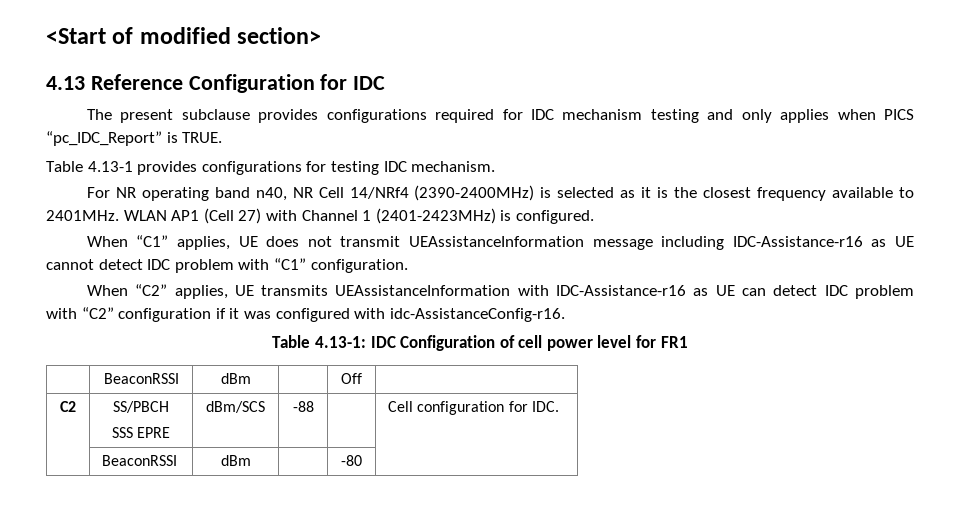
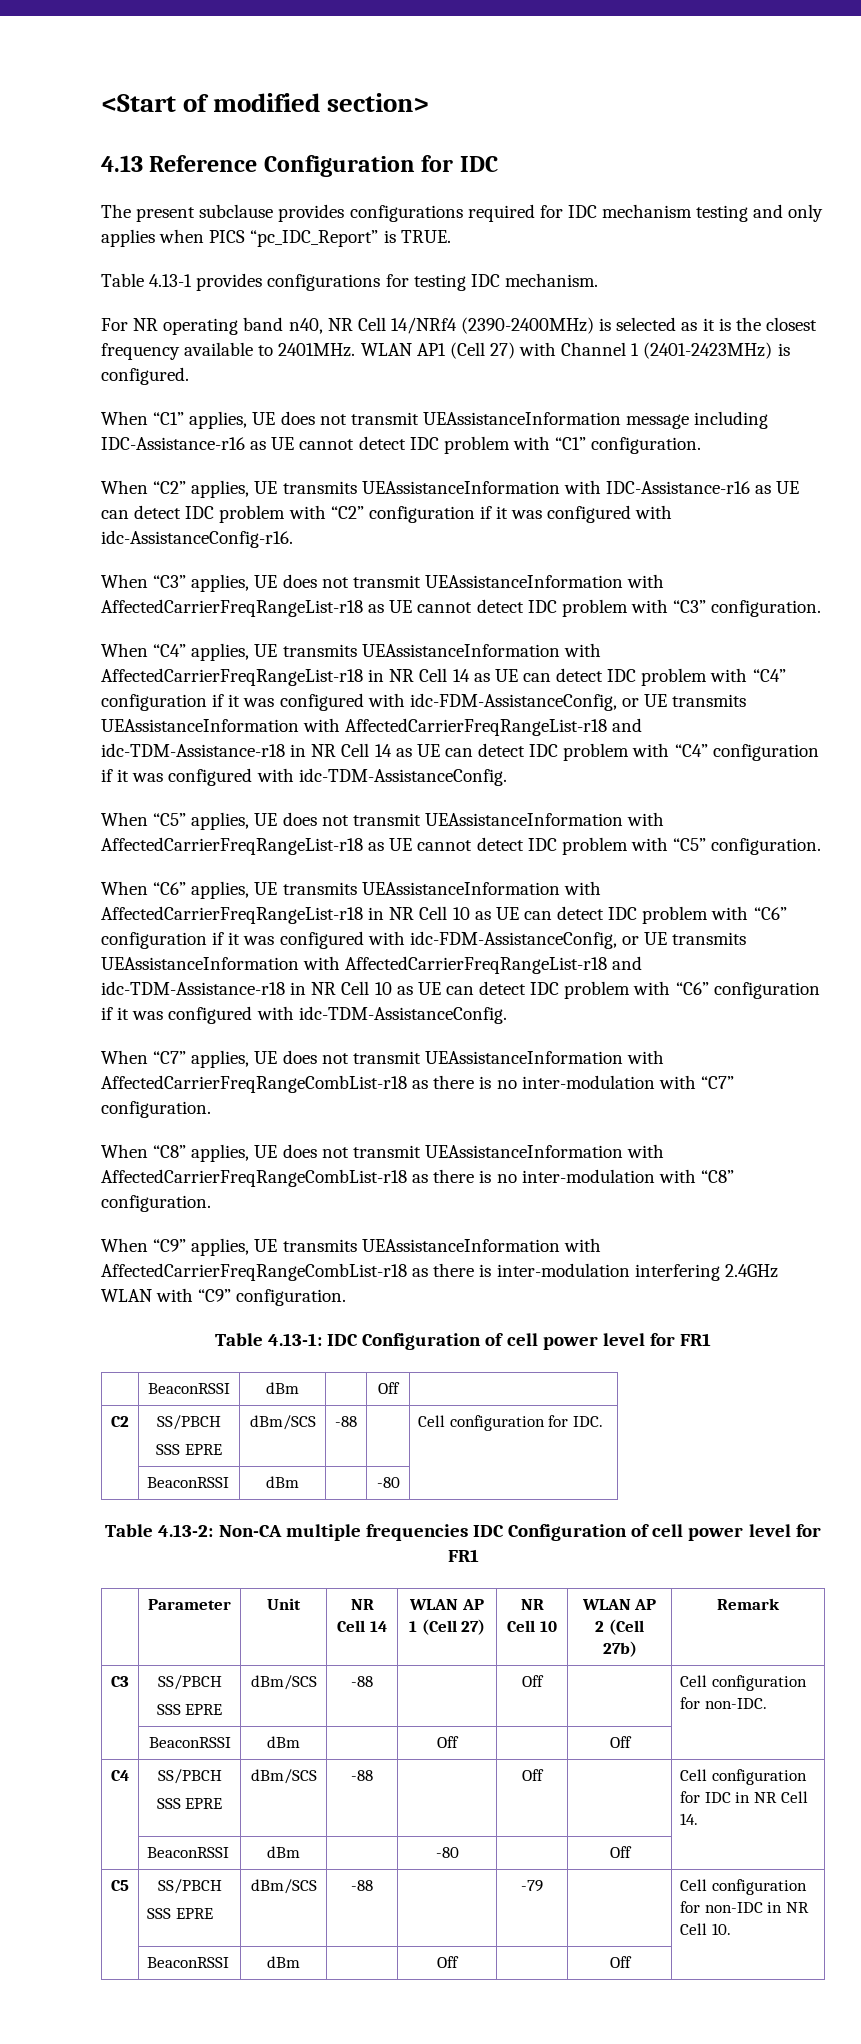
+ When “C3” applies, UE does not transmit UEAssistanceInformation with AffectedCarrierFreqRangeList-r18 as UE cannot detect IDC problem with “C3” configuration.
+ When “C4” applies, UE transmits UEAssistanceInformation with AffectedCarrierFreqRangeList-r18 in NR Cell 14 as UE can detect IDC problem with “C4” configuration if it was configured with idc-FDM-AssistanceConfig, or UE transmits UEAssistanceInformation with AffectedCarrierFreqRangeList-r18 and idc-TDM-Assistance-r18 in NR Cell 14 as UE can detect IDC problem with “C4” configuration if it was configured with idc-TDM-AssistanceConfig.
+ When “C5” applies, UE does not transmit UEAssistanceInformation with AffectedCarrierFreqRangeList-r18 as UE cannot detect IDC problem with “C5” configuration.
+ When “C6” applies, UE transmits UEAssistanceInformation with AffectedCarrierFreqRangeList-r18 in NR Cell 10 as UE can detect IDC problem with “C6” configuration if it was configured with idc-FDM-AssistanceConfig, or UE transmits UEAssistanceInformation with AffectedCarrierFreqRangeList-r18 and idc-TDM-Assistance-r18 in NR Cell 10 as UE can detect IDC problem with “C6” configuration if it was configured with idc-TDM-AssistanceConfig.
+ When “C7” applies, UE does not transmit UEAssistanceInformation with AffectedCarrierFreqRangeCombList-r18 as there is no inter-modulation with “C7” configuration.
+ When “C8” applies, UE does not transmit UEAssistanceInformation with AffectedCarrierFreqRangeCombList-r18 as there is no inter-modulation with “C8” configuration.
+ When “C9” applies, UE transmits UEAssistanceInformation with AffectedCarrierFreqRangeCombList-r18 as there is inter-modulation interfering 2.4GHz WLAN with “C9” configuration.
+ Table 4.13-2: Non-CA multiple frequencies IDC Configuration of cell power level for FR1
+ | Parameter | Unit | NR Cell 14 | WLAN AP 1 (Cell 27) | NR Cell 10 | WLAN AP 2 (Cell 27b) | Remark
+ C3 | SS/PBCH
+ SSS EPRE | dBm/SCS | -88 | | Off | | Cell configuration for non-IDC.
+ | BeaconRSSI | dBm | | Off | | Off |
+ C4 | SS/PBCH
+ SSS EPRE | dBm/SCS | -88 | | Off | | Cell configuration for IDC in NR Cell 14.
+ | BeaconRSSI | dBm | | -80 | | Off |
+ C5 | SS/PBCH
+ SSS EPRE | dBm/SCS | -88 | | -79 | | Cell configuration for non-IDC in NR Cell 10.
+ | BeaconRSSI | dBm | | Off | | Off |

